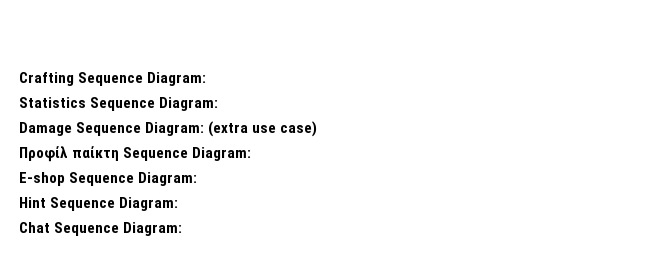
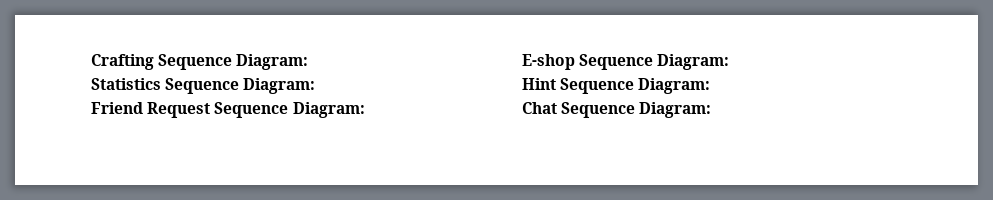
- Damage Sequence Diagram: (extra use case)
- Προφίλ παίκτη Sequence Diagram:
+ Friend Request Sequence Diagram:

